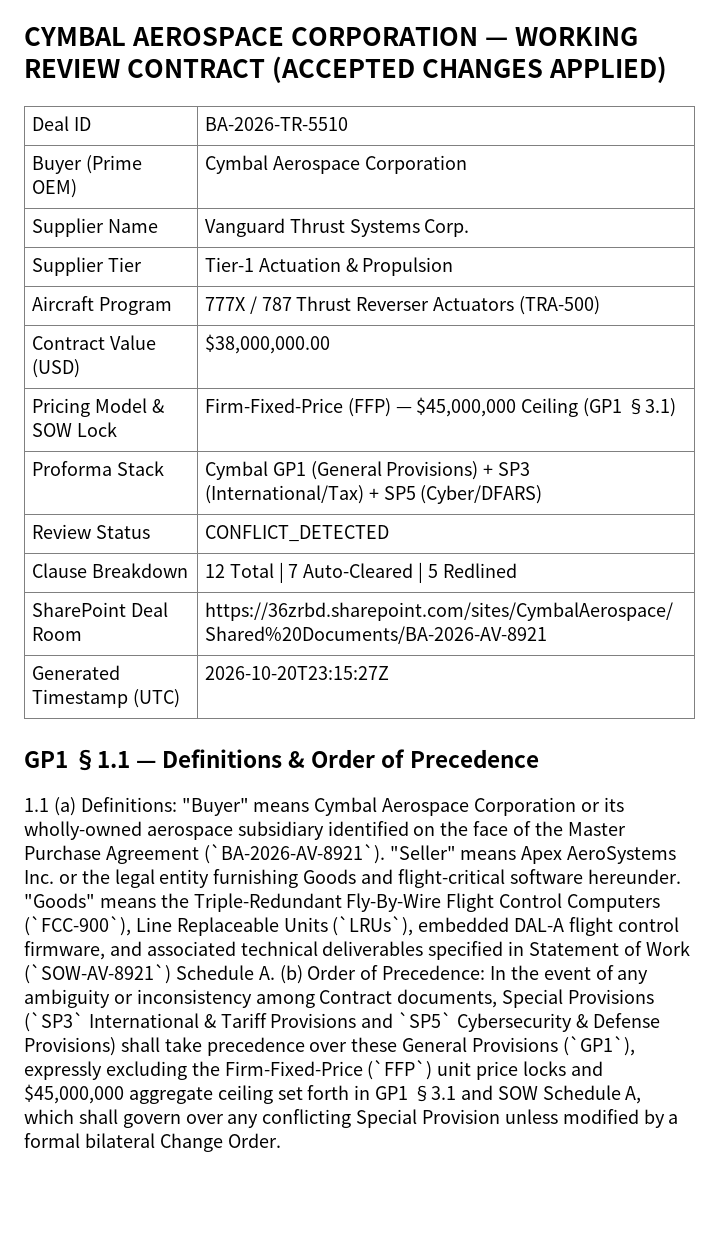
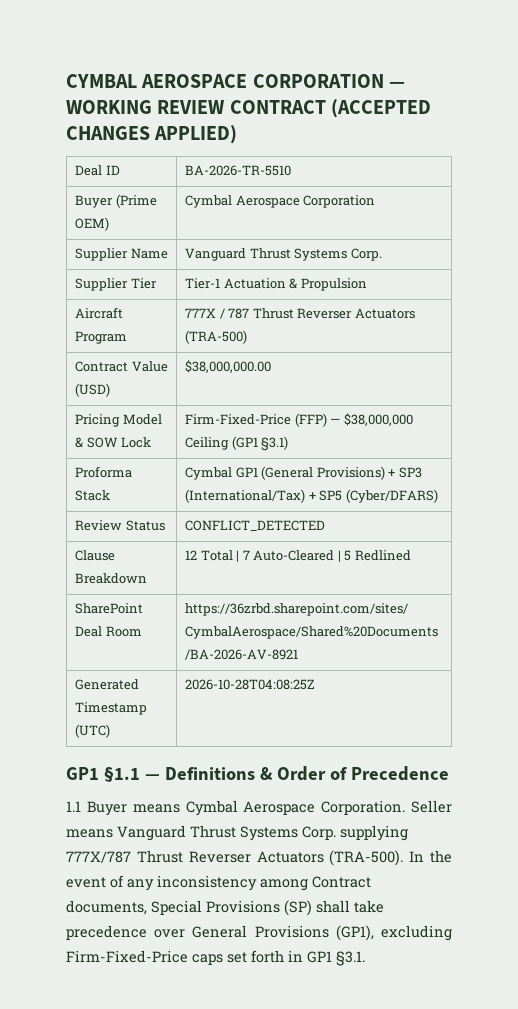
- Pricing Model & SOW Lock | Firm-Fixed-Price (FFP) — $45,000,000 Ceiling (GP1 §3.1)
+ Pricing Model & SOW Lock | Firm-Fixed-Price (FFP) — $38,000,000 Ceiling (GP1 §3.1)
- Generated Timestamp (UTC) | 2026-10-20T23:15:27Z
+ Generated Timestamp (UTC) | 2026-10-28T04:08:25Z
- 1.1 (a) Definitions: "Buyer" means Cymbal Aerospace Corporation or its wholly-owned aerospace subsidiary identified on the face of the Master Purchase Agreement (`BA-2026-AV-8921`). "Seller" means Apex AeroSystems Inc. or the legal entity furnishing Goods and flight-critical software hereunder. "Goods" means the Triple-Redundant Fly-By-Wire Flight Control Computers (`FCC-900`), Line Replaceable Units (`LRUs`), embedded DAL-A flight control firmware, and associated technical deliverables specified in Statement of Work (`SOW-AV-8921`) Schedule A. (b) Order of Precedence: In the event of any ambiguity or inconsistency among Contract documents, Special Provisions (`SP3` International & Tariff Provisions and `SP5` Cybersecurity & Defense Provisions) shall take precedence over these General Provisions (`GP1`), expressly excluding the Firm-Fixed-Price (`FFP`) unit price locks and $45,000,000 aggregate ceiling set forth in GP1 §3.1 and SOW Schedule A, which shall govern over any conflicting Special Provision unless modified by a formal bilateral Change Order.
+ 1.1 Buyer means Cymbal Aerospace Corporation. Seller means Vanguard Thrust Systems Corp. supplying 777X/787 Thrust Reverser Actuators (TRA-500). In the event of any inconsistency among Contract documents, Special Provisions (SP) shall take precedence over General Provisions (GP1), excluding Firm-Fixed-Price caps set forth in GP1 §3.1.

